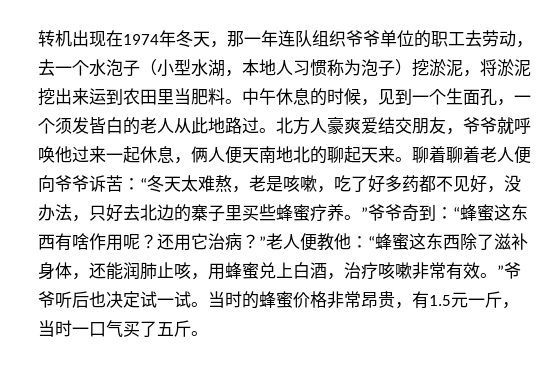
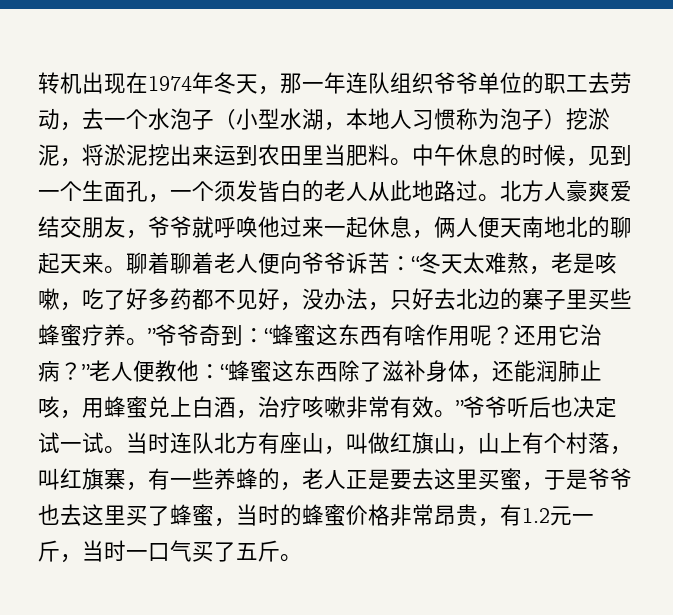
- 当时的蜂蜜价格非常昂贵，有1.5元一斤，当时一口气买了五斤。
+ 当时连队北方有座山，叫做红旗山，山上有个村落，叫红旗寨，有一些养蜂的，老人正是要去这里买蜜，于是爷爷也去这里买了蜂蜜，当时的蜂蜜价格非常昂贵，有1.2元一斤，当时一口气买了五斤。

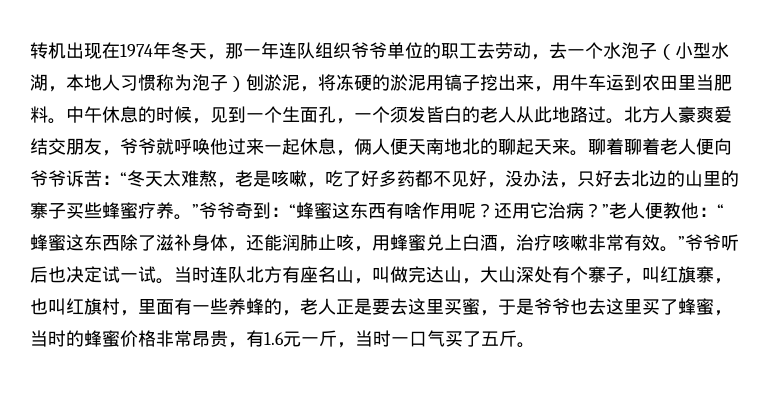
- 转机出现在1974年冬天，那一年连队组织爷爷单位的职工去劳动，去一个水泡子（小型水湖，本地人习惯称为泡子）挖淤泥，将淤泥挖出来运到农田里当肥料。
+ 转机出现在1974年冬天，那一年连队组织爷爷单位的职工去劳动，去一个水泡子（小型水湖，本地人习惯称为泡子）刨淤泥，将冻硬的淤泥用镐子挖出来，用牛车运到农田里当肥料。
- 聊着聊着老人便向爷爷诉苦：“冬天太难熬，老是咳嗽，吃了好多药都不见好，没办法，只好去北边的寨子里买些蜂蜜疗养。”爷爷奇到：“蜂蜜这东西有啥作用呢？
+ 聊着聊着老人便向爷爷诉苦：“冬天太难熬，老是咳嗽，吃了好多药都不见好，没办法，只好去北边的山里的寨子买些蜂蜜疗养。”爷爷奇到：“蜂蜜这东西有啥作用呢？
- 当时连队北方有座山，叫做红旗山，山上有个村落，叫红旗寨，有一些养蜂的，老人正是要去这里买蜜，于是爷爷也去这里买了蜂蜜，当时的蜂蜜价格非常昂贵，有1.2元一斤，当时一口气买了五斤。
+ 当时连队北方有座名山，叫做完达山，大山深处有个寨子，叫红旗寨，也叫红旗村，里面有一些养蜂的，老人正是要去这里买蜜，于是爷爷也去这里买了蜂蜜，当时的蜂蜜价格非常昂贵，有1.6元一斤，当时一口气买了五斤。

